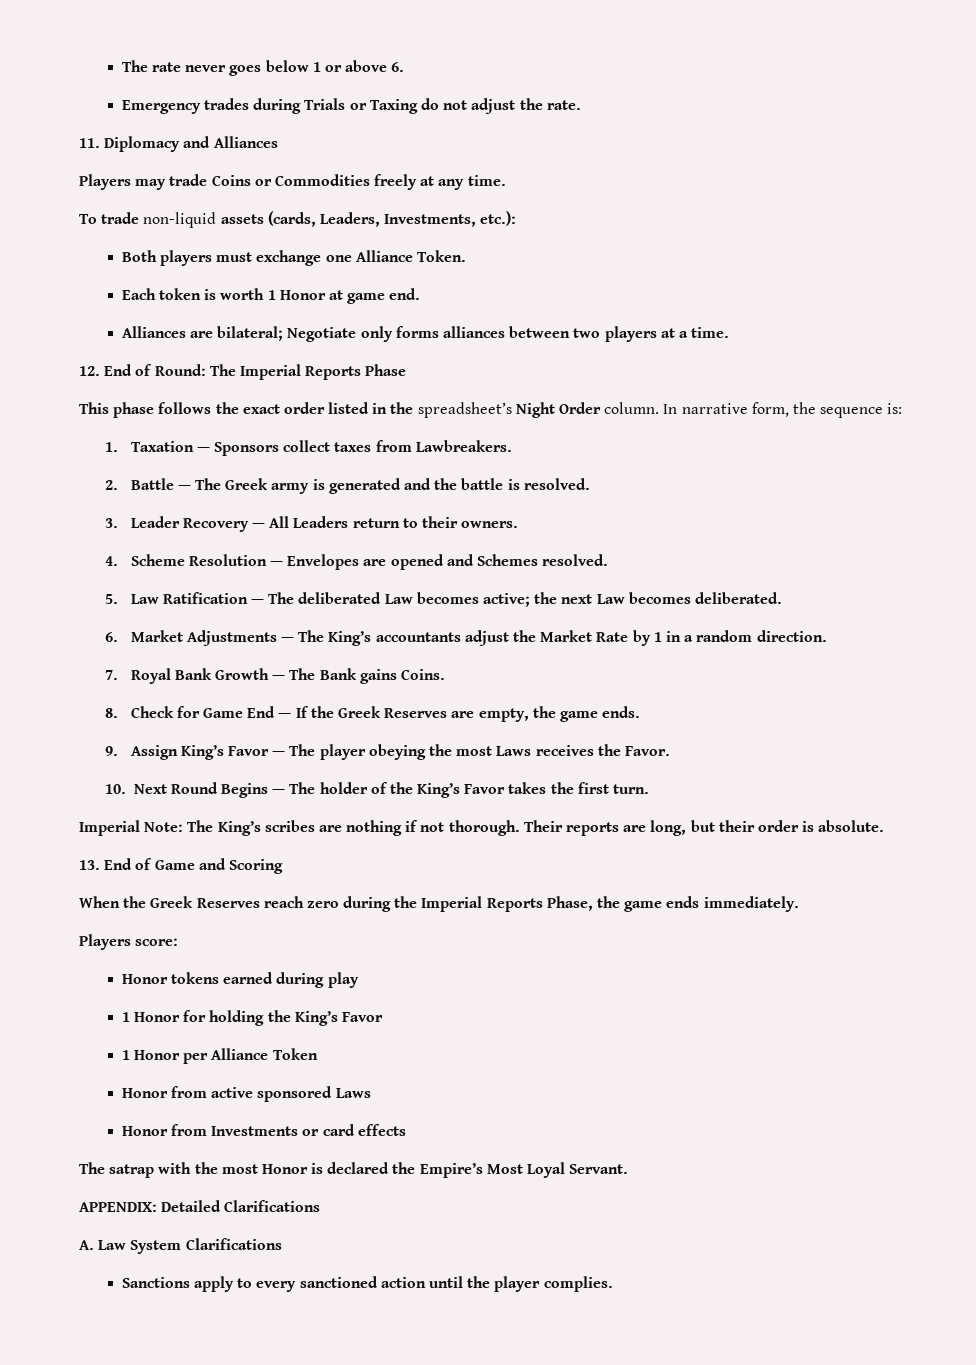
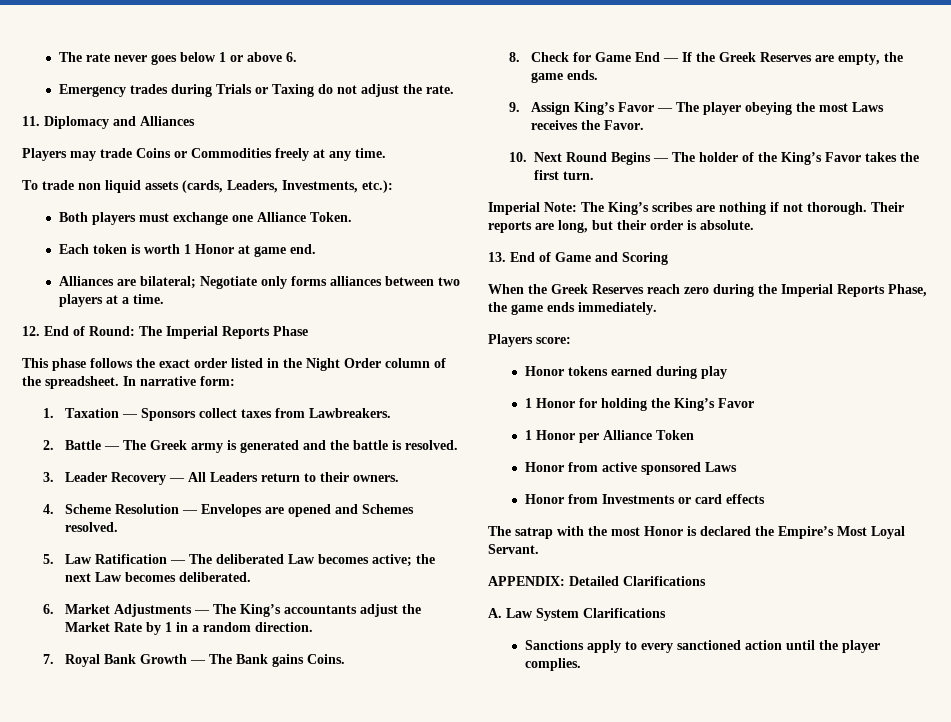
- To trade non-liquid assets (cards, Leaders, Investments, etc.):
+ To trade non liquid assets (cards, Leaders, Investments, etc.):
- This phase follows the exact order listed in the spreadsheet’s Night Order column. In narrative form, the sequence is:
+ This phase follows the exact order listed in the Night Order column of the spreadsheet. In narrative form:

